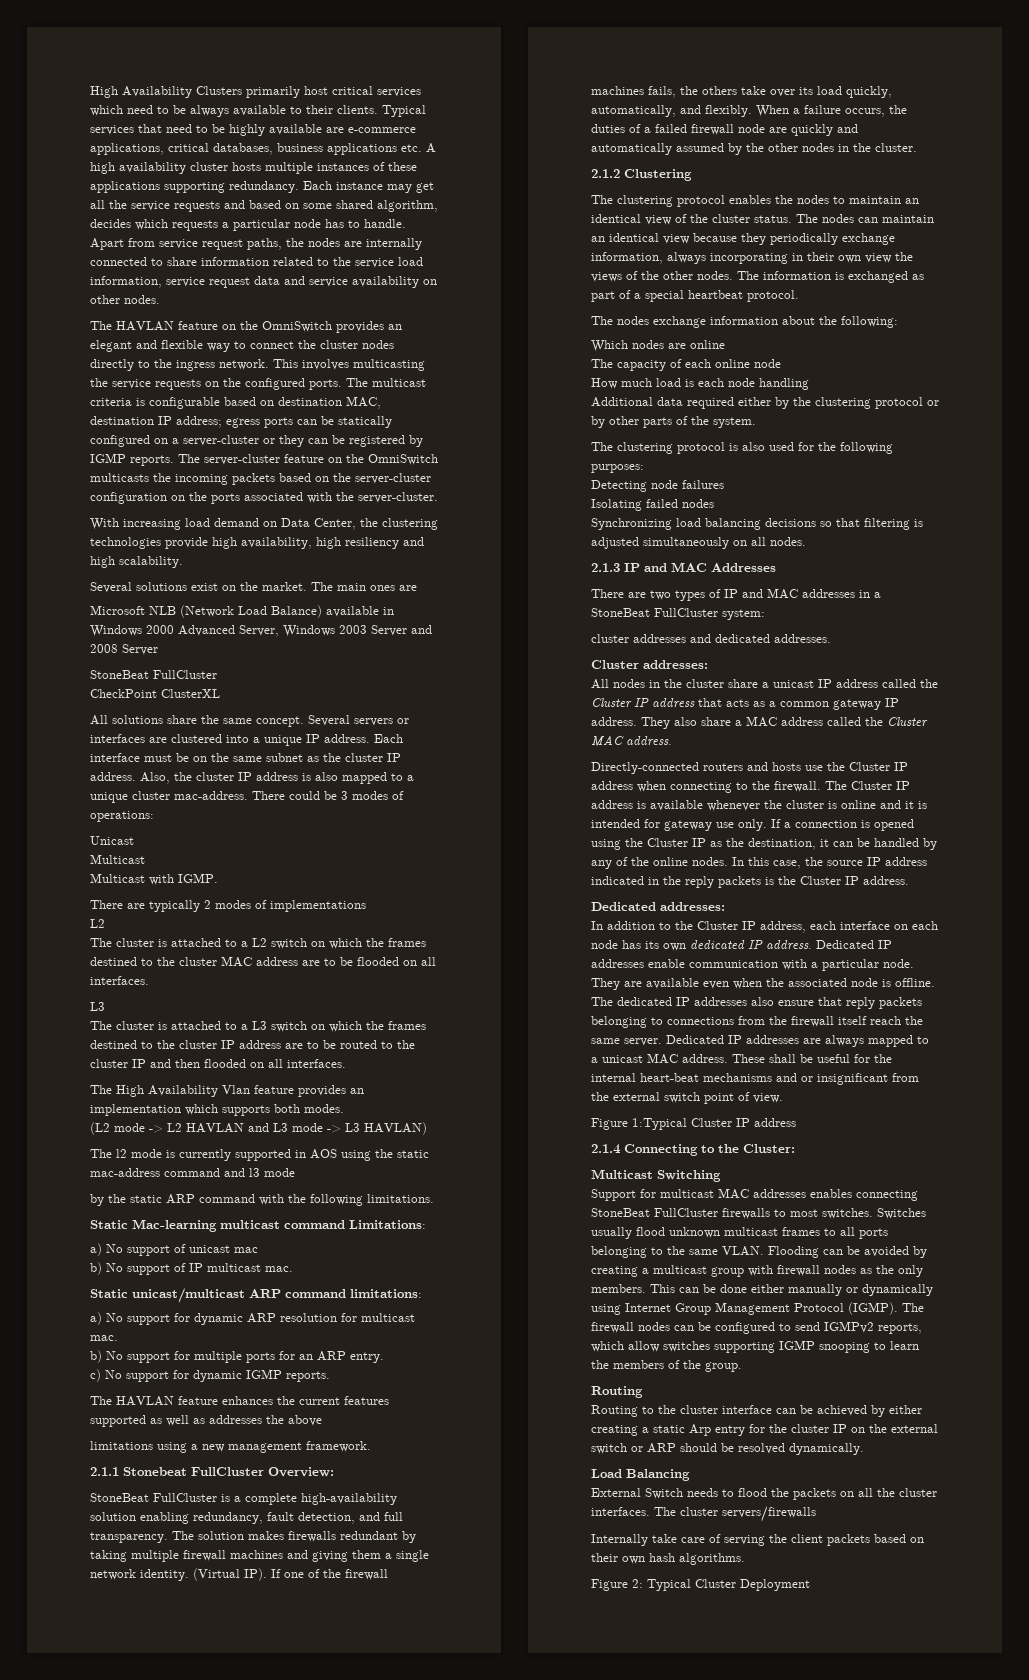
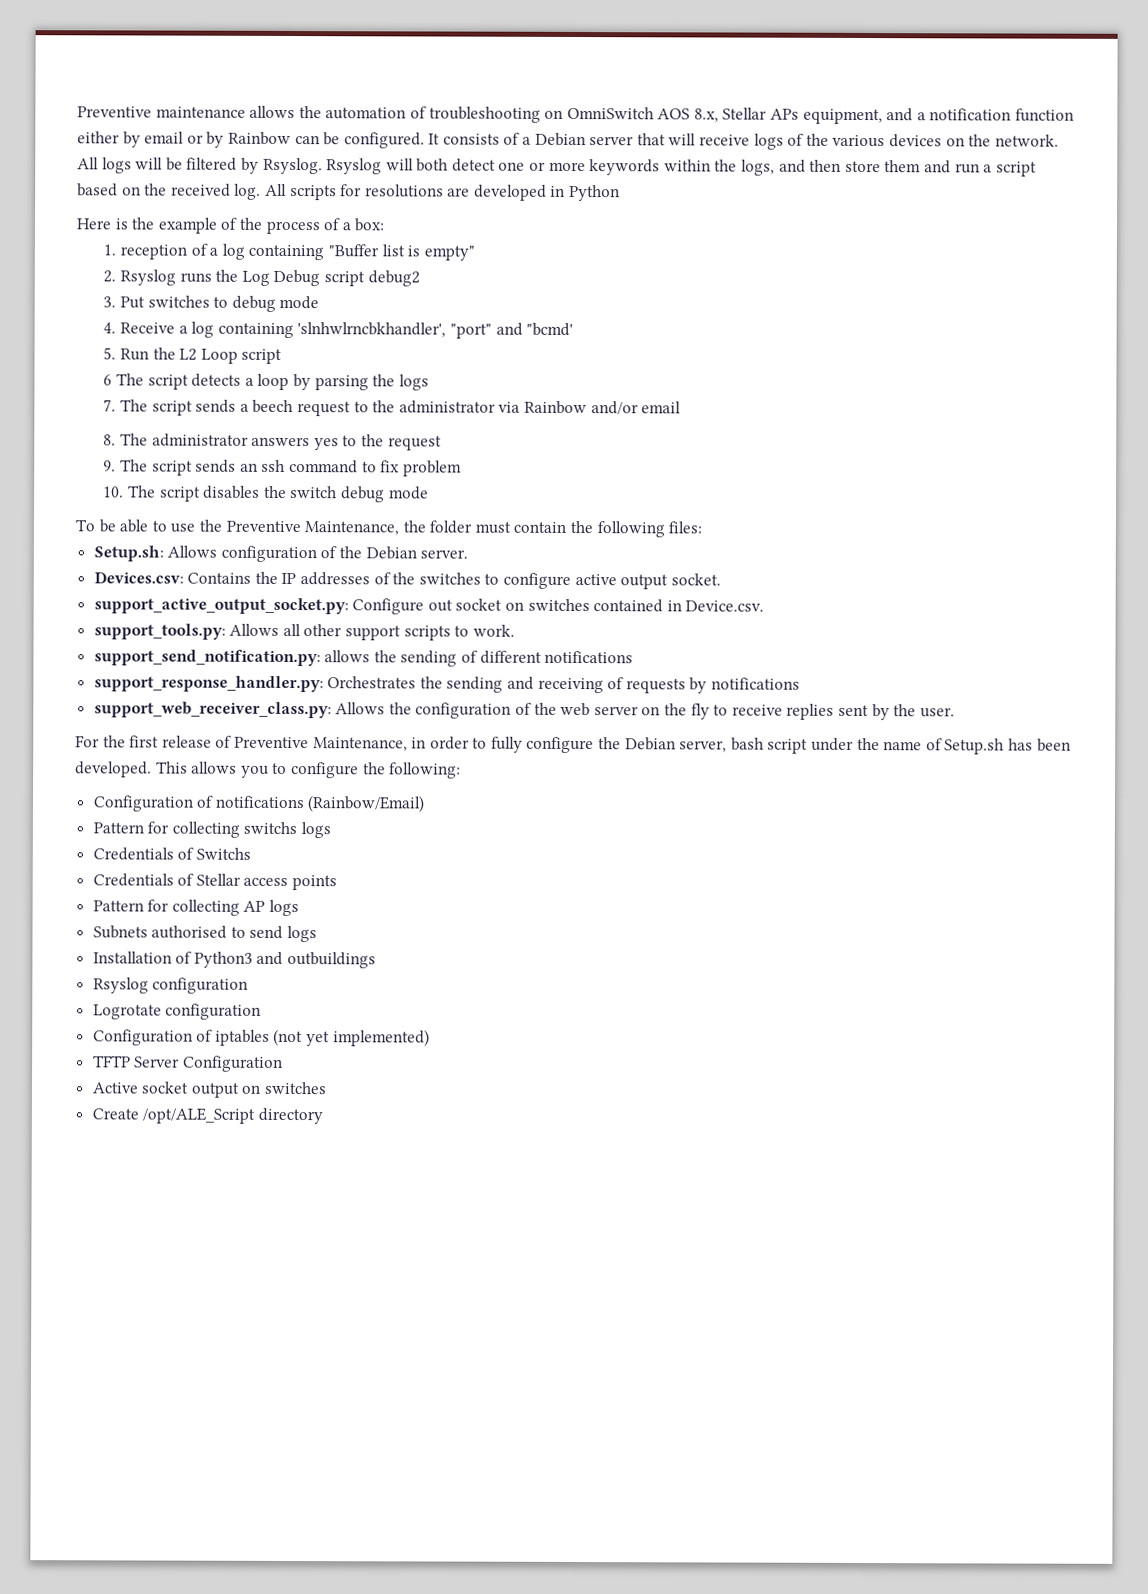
- High Availability Clusters primarily host critical services which need to be always available to their clients. Typical services that need to be highly available are e-commerce applications, critical databases, business applications etc. A high availability cluster hosts multiple instances of these applications supporting redundancy. Each instance may get all the service requests and based on some shared algorithm, decides which requests a particular node has to handle. Apart from service request paths, the nodes are internally connected to share information related to the service load information, service request data and service availability on other nodes.
- The HAVLAN feature on the OmniSwitch provides an elegant and flexible way to connect the cluster nodes directly to the ingress network. This involves multicasting the service requests on the configured ports. The multicast criteria is configurable based on destination MAC, destination IP address; egress ports can be statically configured on a server-cluster or they can be registered by IGMP reports. The server-cluster feature on the OmniSwitch multicasts the incoming packets based on the server-cluster configuration on the ports associated with the server-cluster.
- With increasing load demand on Data Center, the clustering technologies provide high availability, high resiliency and high scalability.
- Several solutions exist on the market. The main ones are
- Microsoft NLB (Network Load Balance) available in Windows 2000 Advanced Server, Windows 2003 Server and 2008 Server
- StoneBeat FullCluster
- CheckPoint ClusterXL
- All solutions share the same concept. Several servers or interfaces are clustered into a unique IP address. Each interface must be on the same subnet as the cluster IP address. Also, the cluster IP address is also mapped to a unique cluster mac-address. There could be 3 modes of operations:
- Unicast
- Multicast
- Multicast with IGMP.
- There are typically 2 modes of implementations
- L2
- The cluster is attached to a L2 switch on which the frames destined to the cluster MAC address are to be flooded on all interfaces.
- L3
- The cluster is attached to a L3 switch on which the frames destined to the cluster IP address are to be routed to the cluster IP and then flooded on all interfaces.
- The High Availability Vlan feature provides an implementation which supports both modes.
- (L2 mode -> L2 HAVLAN and L3 mode -> L3 HAVLAN)
- The l2 mode is currently supported in AOS using the static mac-address command and l3 mode
- by the static ARP command with the following limitations.
- Static Mac-learning multicast command Limitations:
- a) No support of unicast mac
- b) No support of IP multicast mac.
- Static unicast/multicast ARP command limitations:
- a) No support for dynamic ARP resolution for multicast mac.
- b) No support for multiple ports for an ARP entry.
- c) No support for dynamic IGMP reports.
- The HAVLAN feature enhances the current features supported as well as addresses the above
- limitations using a new management framework.
- 2.1.1 Stonebeat FullCluster Overview:
- StoneBeat FullCluster is a complete high-availability solution enabling redundancy, fault detection, and full transparency. The solution makes firewalls redundant by taking multiple firewall machines and giving them a single network identity. (Virtual IP). If one of the firewall machines fails, the others take over its load quickly, automatically, and flexibly. When a failure occurs, the duties of a failed firewall node are quickly and automatically assumed by the other nodes in the cluster.
- 2.1.2 Clustering
- The clustering protocol enables the nodes to maintain an identical view of the cluster status. The nodes can maintain an identical view because they periodically exchange information, always incorporating in their own view the views of the other nodes. The information is exchanged as part of a special heartbeat protocol.
- The nodes exchange information about the following:
- Which nodes are online
- The capacity of each online node
- How much load is each node handling
- Additional data required either by the clustering protocol or by other parts of the system.
- The clustering protocol is also used for the following purposes:
- Detecting node failures
- Isolating failed nodes
- Synchronizing load balancing decisions so that filtering is adjusted simultaneously on all nodes.
- 2.1.3 IP and MAC Addresses
- There are two types of IP and MAC addresses in a StoneBeat FullCluster system:
- cluster addresses and dedicated addresses.
- Cluster addresses:
- All nodes in the cluster share a unicast IP address called the Cluster IP address that acts as a common gateway IP address. They also share a MAC address called the Cluster MAC address.
- Directly-connected routers and hosts use the Cluster IP address when connecting to the firewall. The Cluster IP address is available whenever the cluster is online and it is intended for gateway use only. If a connection is opened using the Cluster IP as the destination, it can be handled by any of the online nodes. In this case, the source IP address indicated in the reply packets is the Cluster IP address.
- Dedicated addresses:
- In addition to the Cluster IP address, each interface on each node has its own dedicated IP address. Dedicated IP addresses enable communication with a particular node. They are available even when the associated node is offline. The dedicated IP addresses also ensure that reply packets belonging to connections from the firewall itself reach the same server. Dedicated IP addresses are always mapped to a unicast MAC address. These shall be useful for the internal heart-beat mechanisms and or insignificant from the external switch point of view.
- Figure 1:Typical Cluster IP address
- 2.1.4 Connecting to the Cluster:
- Multicast Switching
- Support for multicast MAC addresses enables connecting StoneBeat FullCluster firewalls to most switches. Switches usually flood unknown multicast frames to all ports belonging to the same VLAN. Flooding can be avoided by creating a multicast group with firewall nodes as the only members. This can be done either manually or dynamically using Internet Group Management Protocol (IGMP). The firewall nodes can be configured to send IGMPv2 reports, which allow switches supporting IGMP snooping to learn the members of the group.
- Routing
- Routing to the cluster interface can be achieved by either creating a static Arp entry for the cluster IP on the external switch or ARP should be resolved dynamically.
- Load Balancing
- External Switch needs to flood the packets on all the cluster interfaces. The cluster servers/firewalls
- Internally take care of serving the client packets based on their own hash algorithms.
- Figure 2: Typical Cluster Deployment
+ Preventive maintenance allows the automation of troubleshooting on OmniSwitch AOS 8.x, Stellar APs equipment, and a notification function either by email or by Rainbow can be configured. It consists of a Debian server that will receive logs of the various devices on the network. All logs will be filtered by Rsyslog. Rsyslog will both detect one or more keywords within the logs, and then store them and run a script based on the received log. All scripts for resolutions are developed in Python
+ Here is the example of the process of a box:
+ 1. reception of a log containing "Buffer list is empty"
+ 2. Rsyslog runs the Log Debug script debug2
+ 3. Put switches to debug mode
+ 4. Receive a log containing 'slnhwlrncbkhandler', "port" and "bcmd'
+ 5. Run the L2 Loop script
+ 6 The script detects a loop by parsing the logs
+ 7. The script sends a beech request to the administrator via Rainbow and/or email
+ 8. The administrator answers yes to the request
+ 9. The script sends an ssh command to fix problem
+ 10. The script disables the switch debug mode
+ To be able to use the Preventive Maintenance, the folder must contain the following files:
+ Setup.sh: Allows configuration of the Debian server.
+ Devices.csv: Contains the IP addresses of the switches to configure active output socket.
+ support_active_output_socket.py: Configure out socket on switches contained in Device.csv.
+ support_tools.py: Allows all other support scripts to work.
+ support_send_notification.py: allows the sending of different notifications
+ support_response_handler.py: Orchestrates the sending and receiving of requests by notifications
+ support_web_receiver_class.py: Allows the configuration of the web server on the fly to receive replies sent by the user.
+ For the first release of Preventive Maintenance, in order to fully configure the Debian server, bash script under the name of Setup.sh has been developed. This allows you to configure the following:
+ Configuration of notifications (Rainbow/Email)
+ Pattern for collecting switchs logs
+ Credentials of Switchs
+ Credentials of Stellar access points
+ Pattern for collecting AP logs
+ Subnets authorised to send logs
+ Installation of Python3 and outbuildings
+ Rsyslog configuration
+ Logrotate configuration
+ Configuration of iptables (not yet implemented)
+ TFTP Server Configuration
+ Active socket output on switches
+ Create /opt/ALE_Script directory

